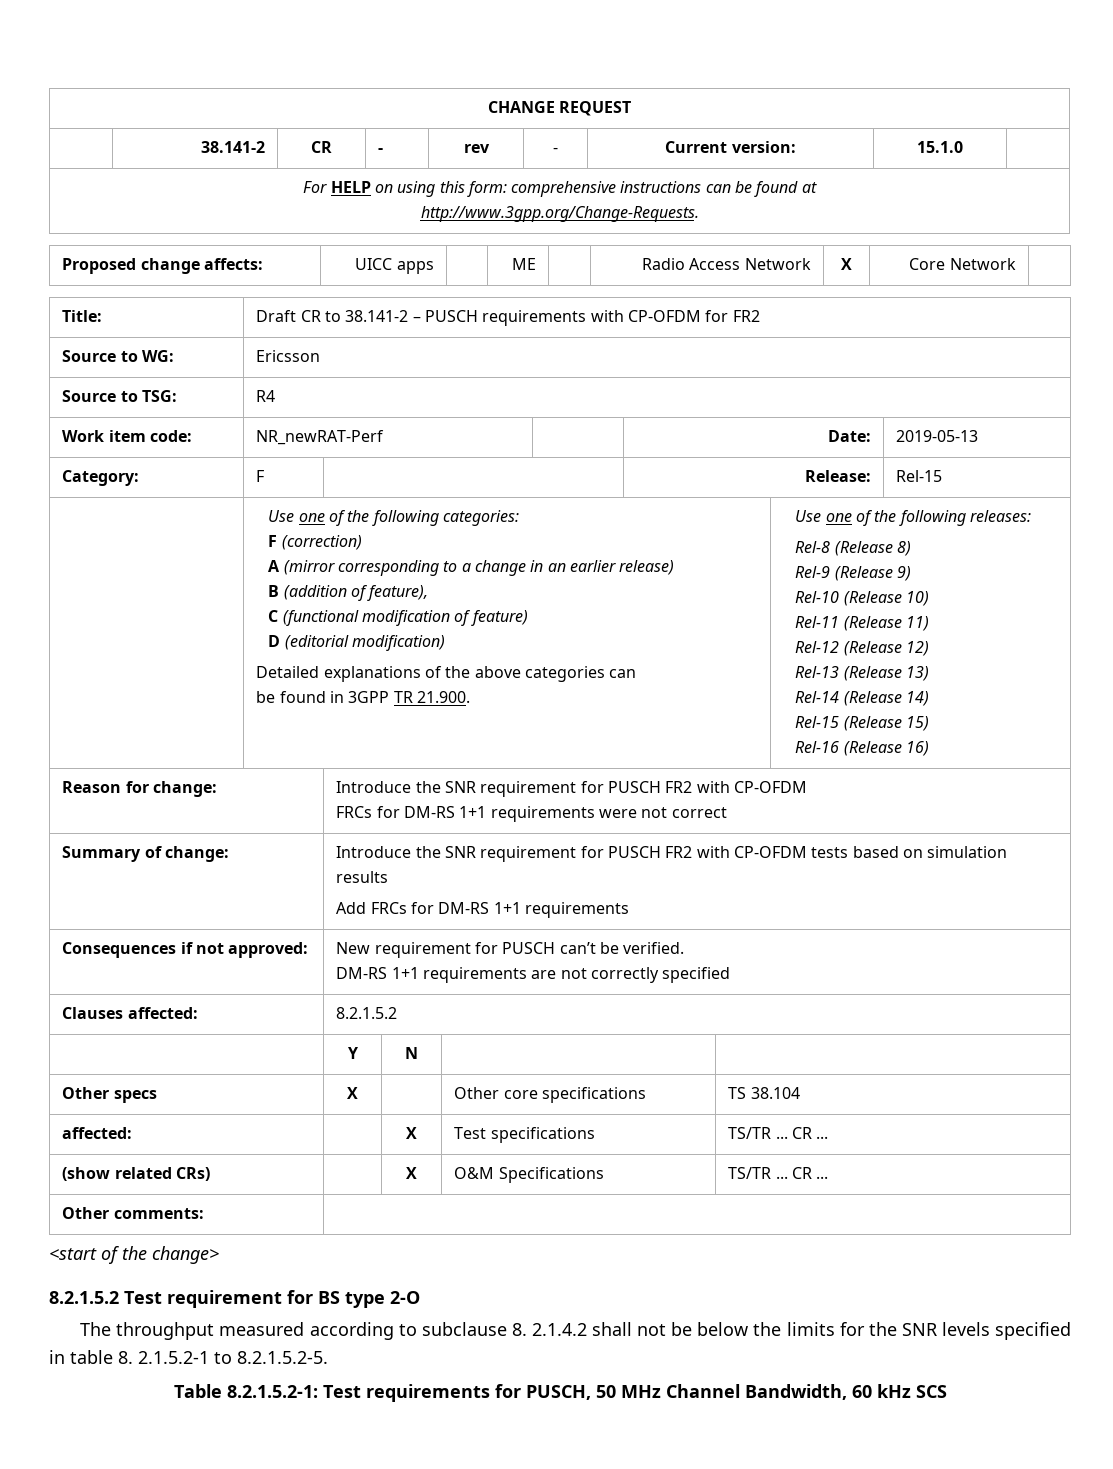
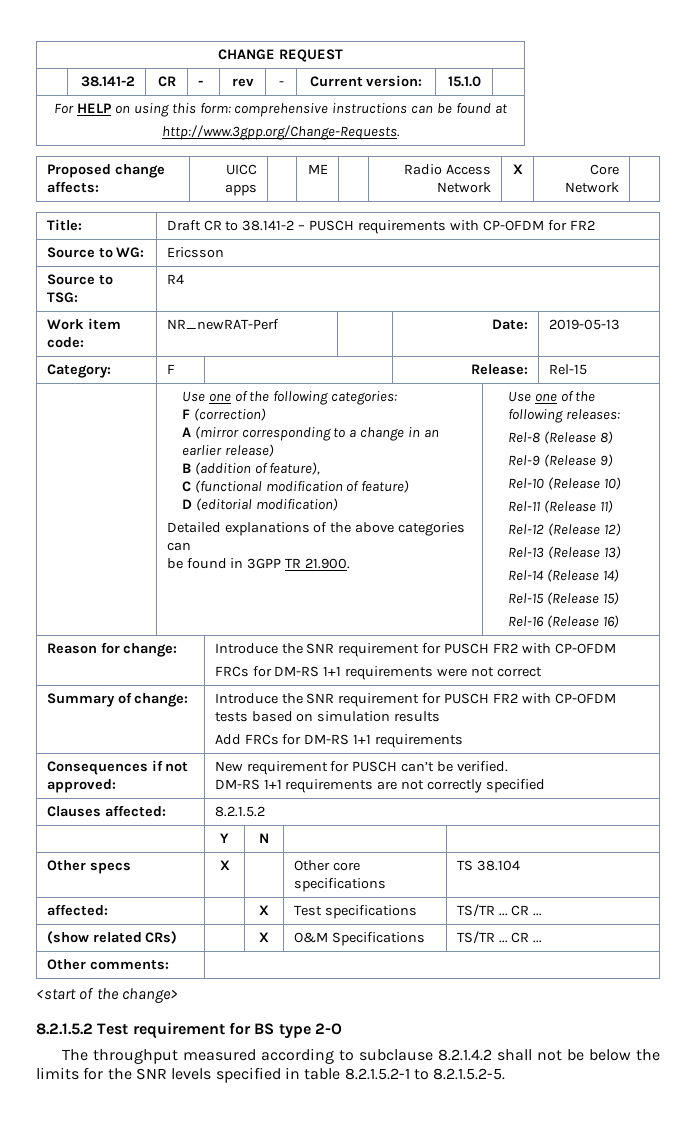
- The throughput measured according to subclause 8. 2.1.4.2 shall not be below the limits for the SNR levels specified in table 8. 2.1.5.2-1 to 8.2.1.5.2-5.
+ The throughput measured according to subclause 8.2.1.4.2 shall not be below the limits for the SNR levels specified in table 8.2.1.5.2-1 to 8.2.1.5.2-5.
- Table 8.2.1.5.2-1: Test requirements for PUSCH, 50 MHz Channel Bandwidth, 60 kHz SCS

